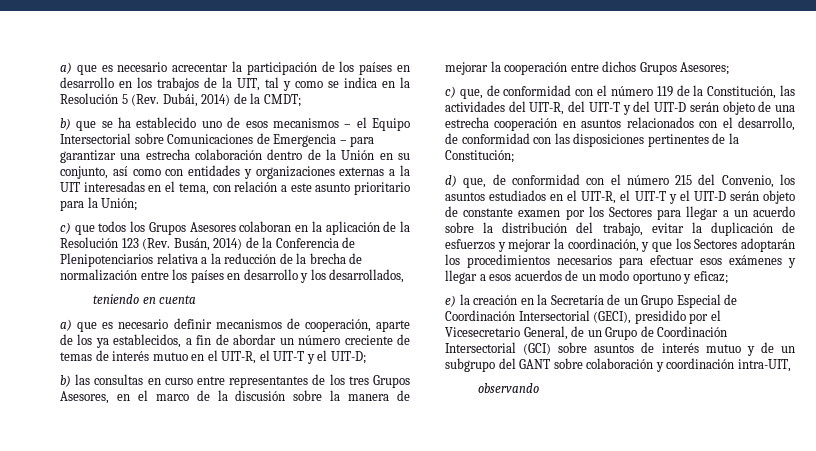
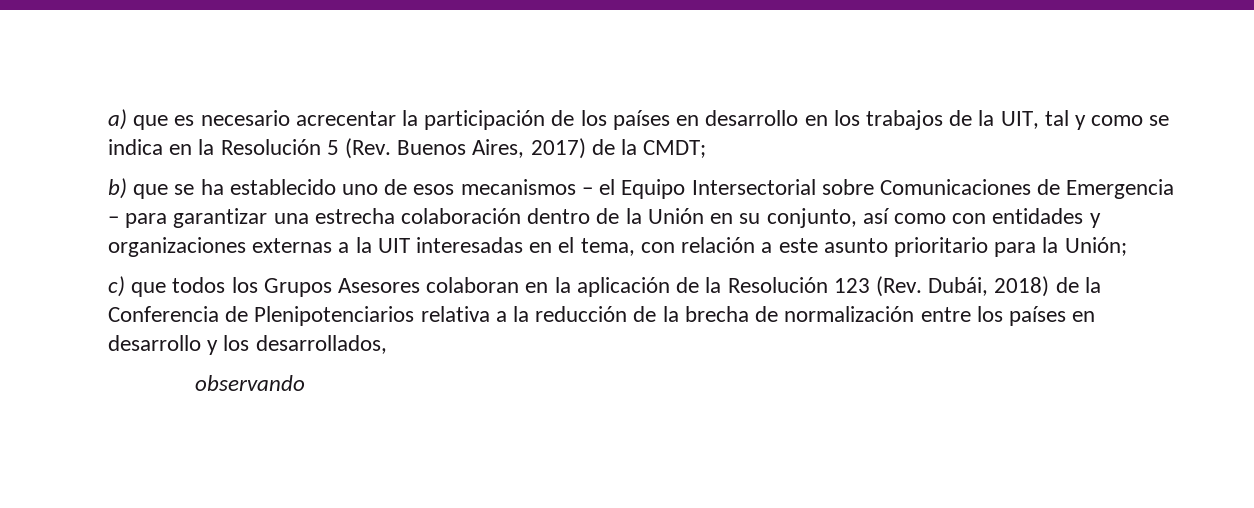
- a) que es necesario acrecentar la participación de los países en desarrollo en los trabajos de la UIT, tal y como se indica en la Resolución 5 (Rev. Dubái, 2014) de la CMDT;
+ a) que es necesario acrecentar la participación de los países en desarrollo en los trabajos de la UIT, tal y como se indica en la Resolución 5 (Rev. Buenos Aires, 2017) de la CMDT;
- c) que todos los Grupos Asesores colaboran en la aplicación de la Resolución 123 (Rev. Busán, 2014) de la Conferencia de Plenipotenciarios relativa a la reducción de la brecha de normalización entre los países en desarrollo y los desarrollados,
+ c) que todos los Grupos Asesores colaboran en la aplicación de la Resolución 123 (Rev. Dubái, 2018) de la Conferencia de Plenipotenciarios relativa a la reducción de la brecha de normalización entre los países en desarrollo y los desarrollados,
- teniendo en cuenta
- a) que es necesario definir mecanismos de cooperación, aparte de los ya establecidos, a fin de abordar un número creciente de temas de interés mutuo en el UIT-R, el UIT-T y el UIT-D;
- b) las consultas en curso entre representantes de los tres Grupos Asesores, en el marco de la discusión sobre la manera de mejorar la cooperación entre dichos Grupos Asesores;
- c) que, de conformidad con el número 119 de la Constitución, las actividades del UIT-R, del UIT-T y del UIT-D serán objeto de una estrecha cooperación en asuntos relacionados con el desarrollo, de conformidad con las disposiciones pertinentes de la Constitución;
- d) que, de conformidad con el número 215 del Convenio, los asuntos estudiados en el UIT-R, el UIT-T y el UIT-D serán objeto de constante examen por los Sectores para llegar a un acuerdo sobre la distribución del trabajo, evitar la duplicación de esfuerzos y mejorar la coordinación, y que los Sectores adoptarán los procedimientos necesarios para efectuar esos exámenes y llegar a esos acuerdos de un modo oportuno y eficaz;
- e) la creación en la Secretaría de un Grupo Especial de Coordinación Intersectorial (GECI), presidido por el Vicesecretario General, de un Grupo de Coordinación Intersectorial (GCI) sobre asuntos de interés mutuo y de un subgrupo del GANT sobre colaboración y coordinación intra-UIT,

